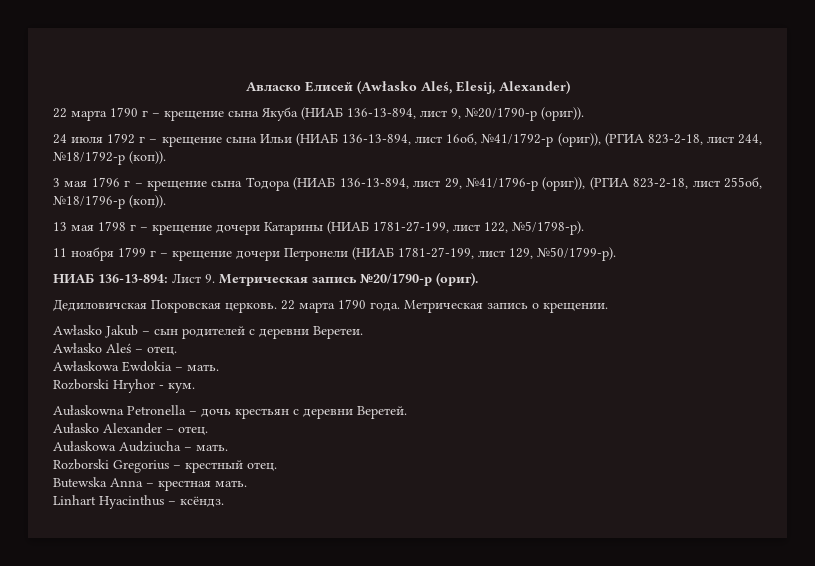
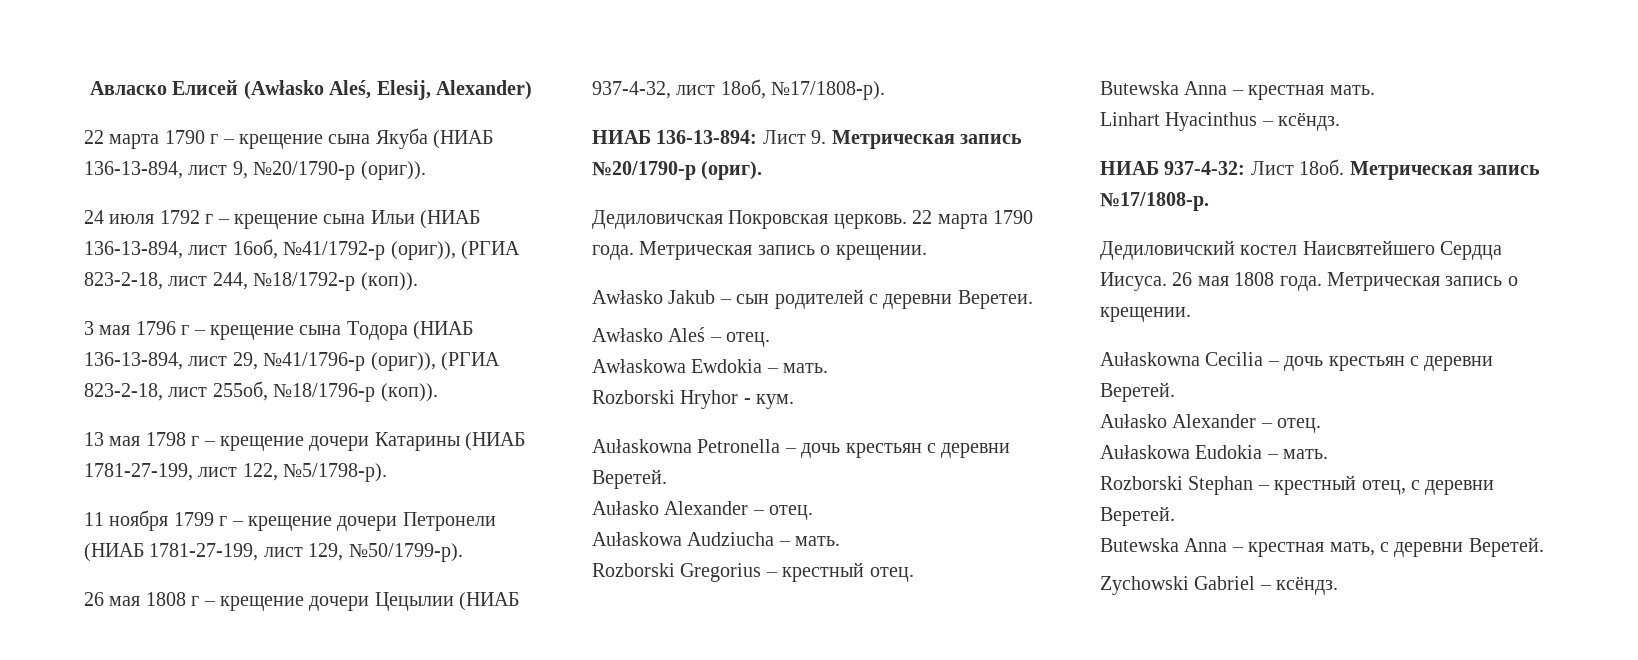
+ 26 мая 1808 г – крещение дочери Цецылии (НИАБ 937-4-32, лист 18об, №17/1808-р).
+ НИАБ 937-4-32: Лист 18об. Метрическая запись №17/1808-р.
+ Дедиловичский костел Наисвятейшего Сердца Иисуса. 26 мая 1808 года. Метрическая запись о крещении.
+ Aułaskowna Cecilia – дочь крестьян с деревни Веретей.
+ Aułasko Alexander – отец.
+ Aułaskowa Eudokia – мать.
+ Rozborski Stephan – крестный отец, с деревни Веретей.
+ Butewska Anna – крестная мать, с деревни Веретей.
+ Zychowski Gabriel – ксёндз.

